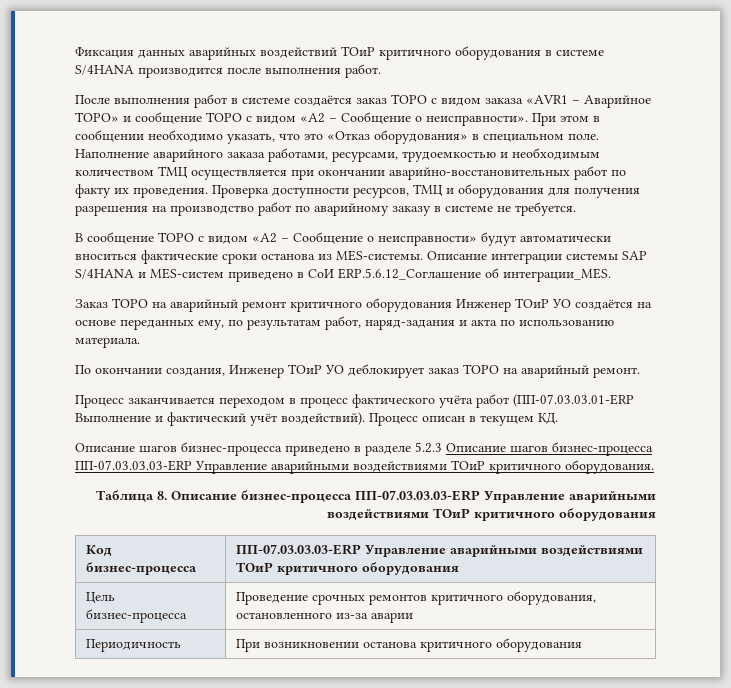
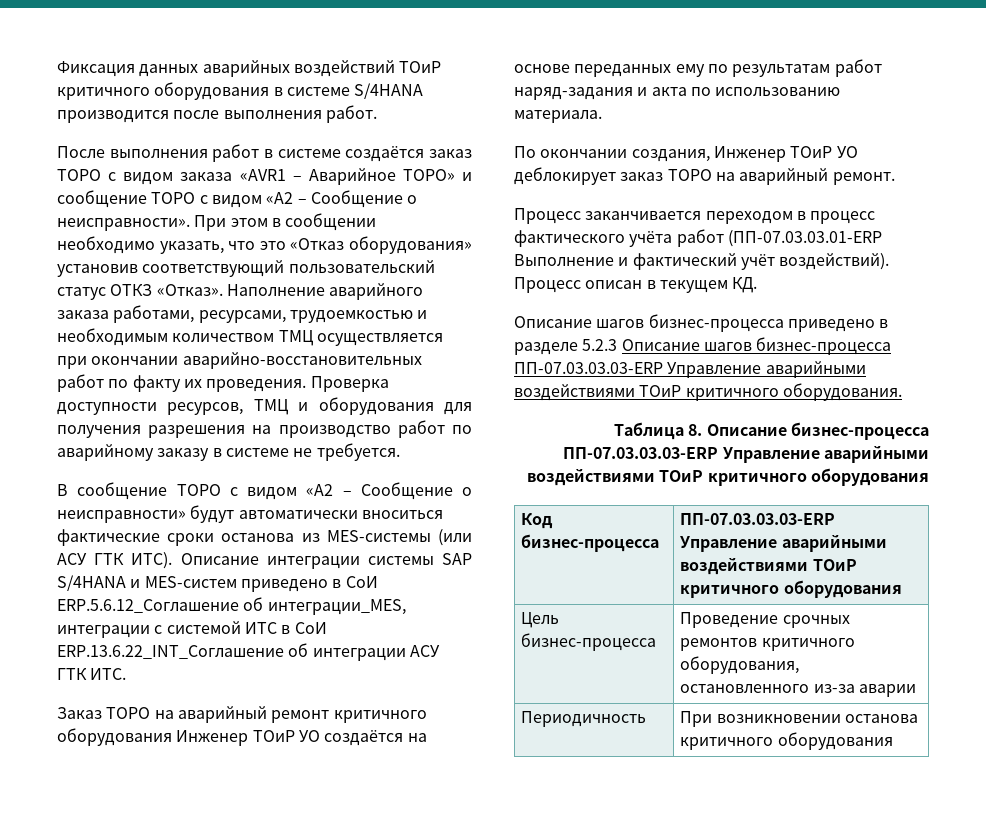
- При этом в сообщении необходимо указать, что это «Отказ оборудования» в специальном поле.
+ При этом в сообщении необходимо указать, что это «Отказ оборудования» установив соответствующий пользовательский статус ОТКЗ «Отказ».
- В сообщение ТОРО с видом «A2 – Сообщение о неисправности» будут автоматически вноситься фактические сроки останова из MES-системы.
+ В сообщение ТОРО с видом «A2 – Сообщение о неисправности» будут автоматически вноситься фактические сроки останова из MES-системы (или АСУ ГТК ИТС).
- Описание интеграции системы SAP S/4HANA и MES-систем приведено в СоИ ERP.5.6.12_Соглашение об интеграции_MES.
+ Описание интеграции системы SAP S/4HANA и MES-систем приведено в СоИ ERP.5.6.12_Соглашение об интеграции_MES, интеграции с системой ИТС в СоИ ERP.13.6.22_INT_Соглашение об интеграции АСУ ГТК ИТС.
- Заказ ТОРО на аварийный ремонт критичного оборудования Инженер ТОиР УО создаётся на основе переданных ему, по результатам работ, наряд-задания и акта по использованию материала.
+ Заказ ТОРО на аварийный ремонт критичного оборудования Инженер ТОиР УО создаётся на основе переданных ему по результатам работ наряд-задания и акта по использованию материала.

